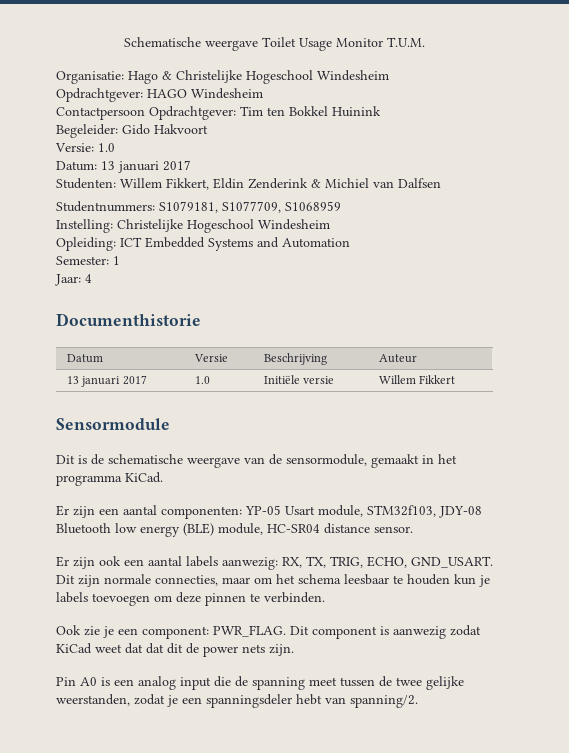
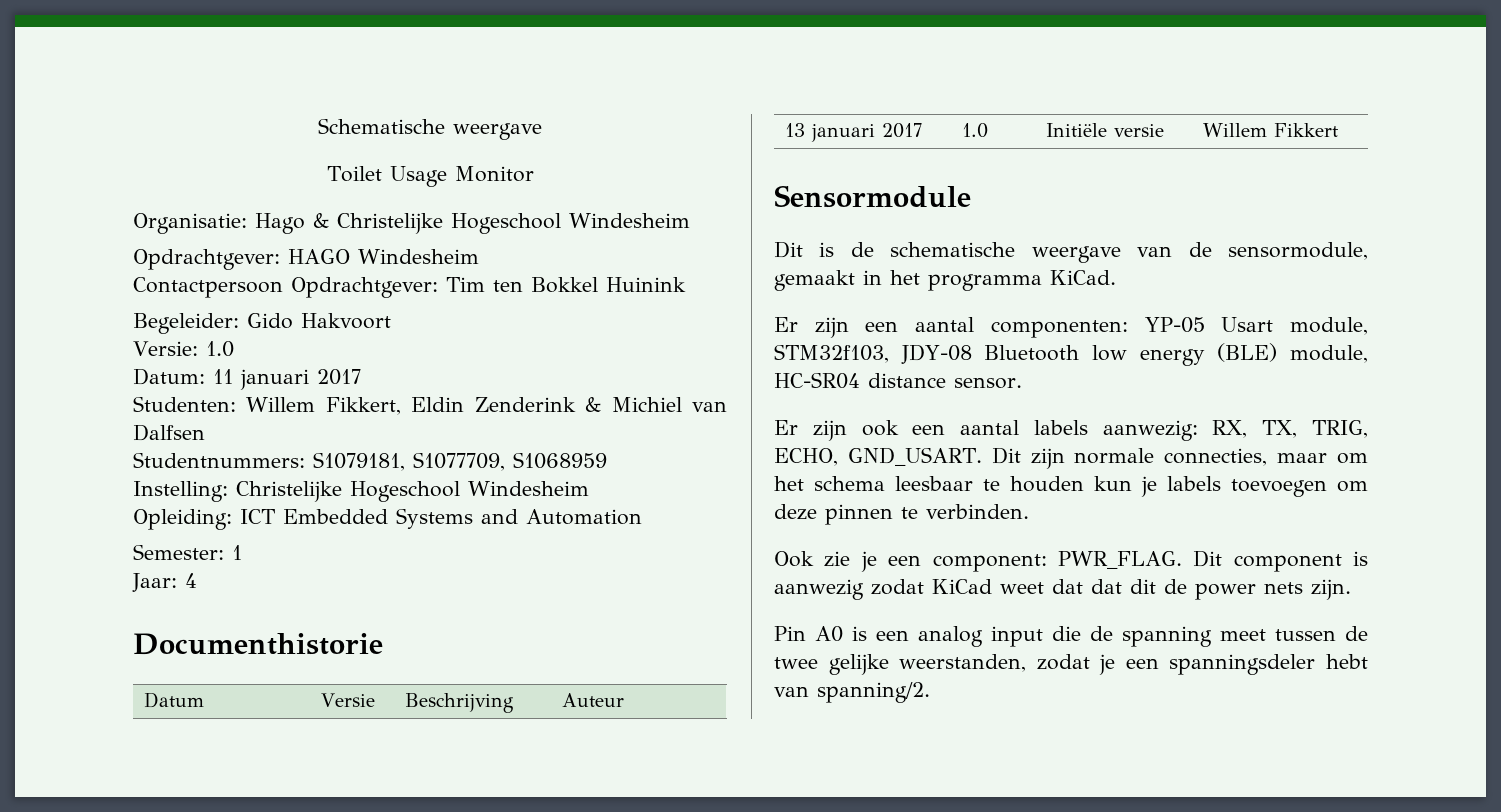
- Schematische weergave Toilet Usage Monitor T.U.M.
+ Schematische weergave
+ Toilet Usage Monitor
- Datum: 13 januari 2017
+ Datum: 11 januari 2017

